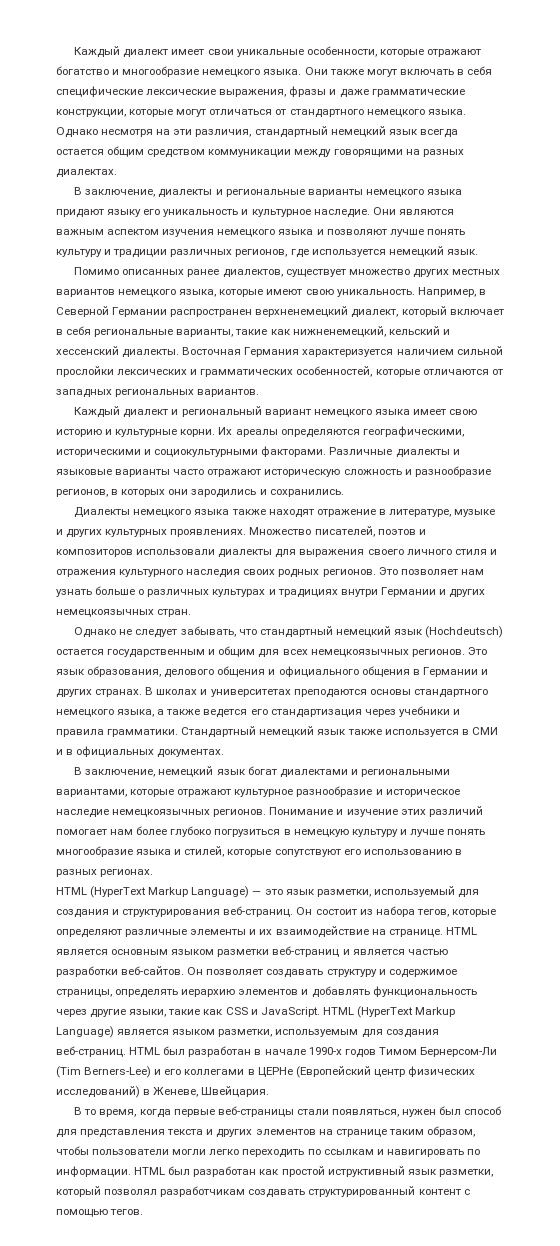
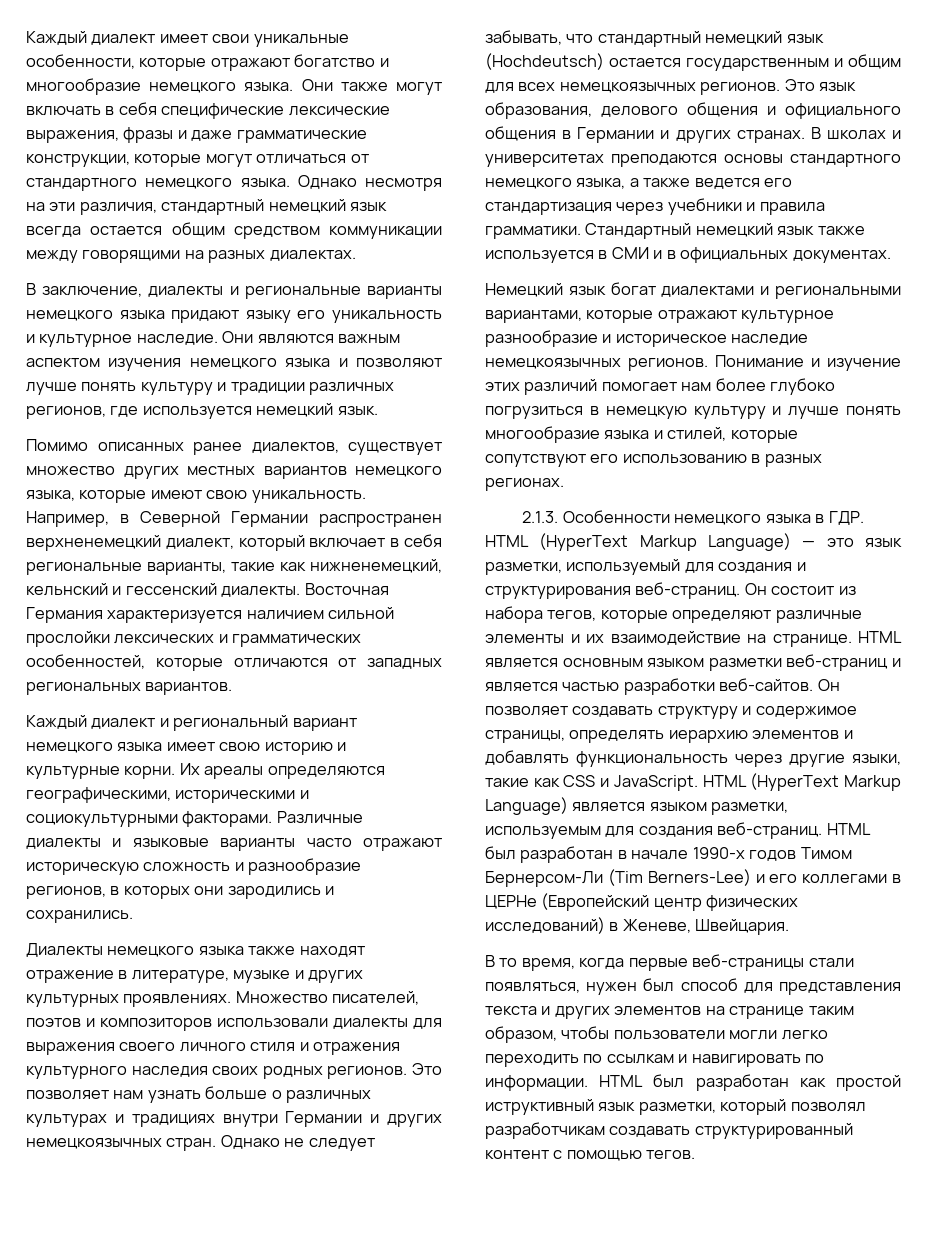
- Например, в Северной Германии распространен верхненемецкий диалект, который включает в себя региональные варианты, такие как нижненемецкий, кельский и хессенский диалекты.
+ Например, в Северной Германии распространен верхненемецкий диалект, который включает в себя региональные варианты, такие как нижненемецкий, кельнский и гессенский диалекты.
- Это позволяет нам узнать больше о различных культурах и традициях внутри Германии и других немецкоязычных стран.
- Однако не следует забывать, что стандартный немецкий язык (Hochdeutsch) остается государственным и общим для всех немецкоязычных регионов.
+ Это позволяет нам узнать больше о различных культурах и традициях внутри Германии и других немецкоязычных стран. Однако не следует забывать, что стандартный немецкий язык (Hochdeutsch) остается государственным и общим для всех немецкоязычных регионов.
- В заключение, немецкий язык богат диалектами и региональными вариантами, которые отражают культурное разнообразие и историческое наследие немецкоязычных регионов.
+ Немецкий язык богат диалектами и региональными вариантами, которые отражают культурное разнообразие и историческое наследие немецкоязычных регионов.
+ 2.1.3. Особенности немецкого языка в ГДР.

